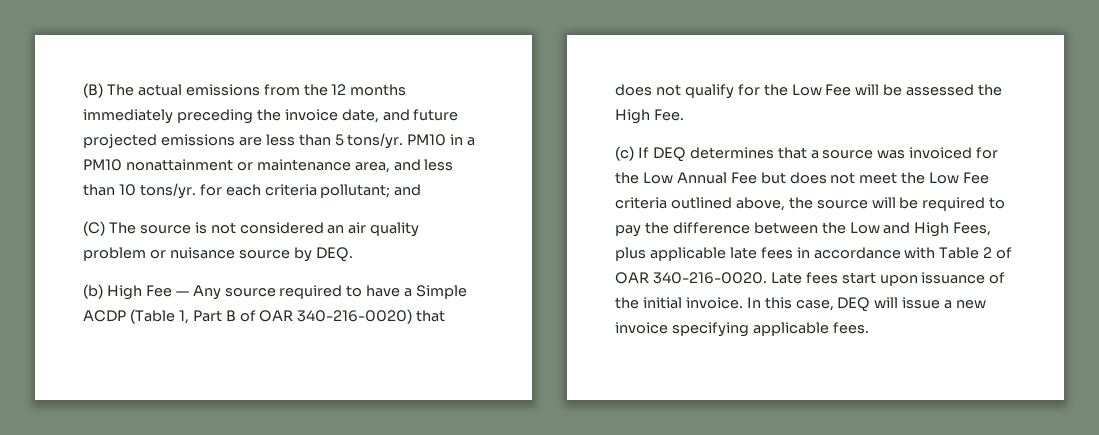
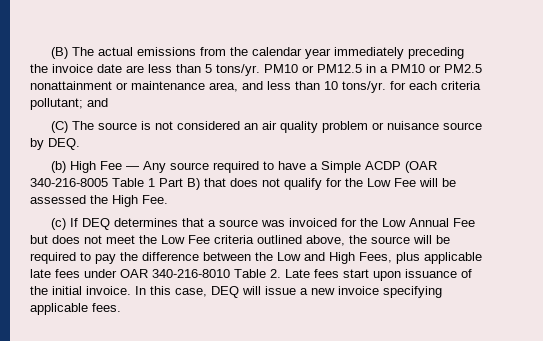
- (B) The actual emissions from the 12 months immediately preceding the invoice date, and future projected emissions are less than 5 tons/yr.
+ (B) The actual emissions from the calendar year immediately preceding the invoice date are less than 5 tons/yr.
- PM10 in a PM10 nonattainment or maintenance area, and less than 10 tons/yr. for each criteria pollutant; and
+ PM10 or PM12.5 in a PM10 or PM2.5 nonattainment or maintenance area, and less than 10 tons/yr. for each criteria pollutant; and
- (b) High Fee — Any source required to have a Simple ACDP (Table 1, Part B of OAR 340-216-0020) that does not qualify for the Low Fee will be assessed the High Fee.
+ (b) High Fee — Any source required to have a Simple ACDP (OAR 340-216-8005 Table 1 Part B) that does not qualify for the Low Fee will be assessed the High Fee.
- (c) If DEQ determines that a source was invoiced for the Low Annual Fee but does not meet the Low Fee criteria outlined above, the source will be required to pay the difference between the Low and High Fees, plus applicable late fees in accordance with Table 2 of OAR 340-216-0020. Late fees start upon issuance of the initial invoice.
+ (c) If DEQ determines that a source was invoiced for the Low Annual Fee but does not meet the Low Fee criteria outlined above, the source will be required to pay the difference between the Low and High Fees, plus applicable late fees under OAR 340-216-8010 Table 2. Late fees start upon issuance of the initial invoice.

